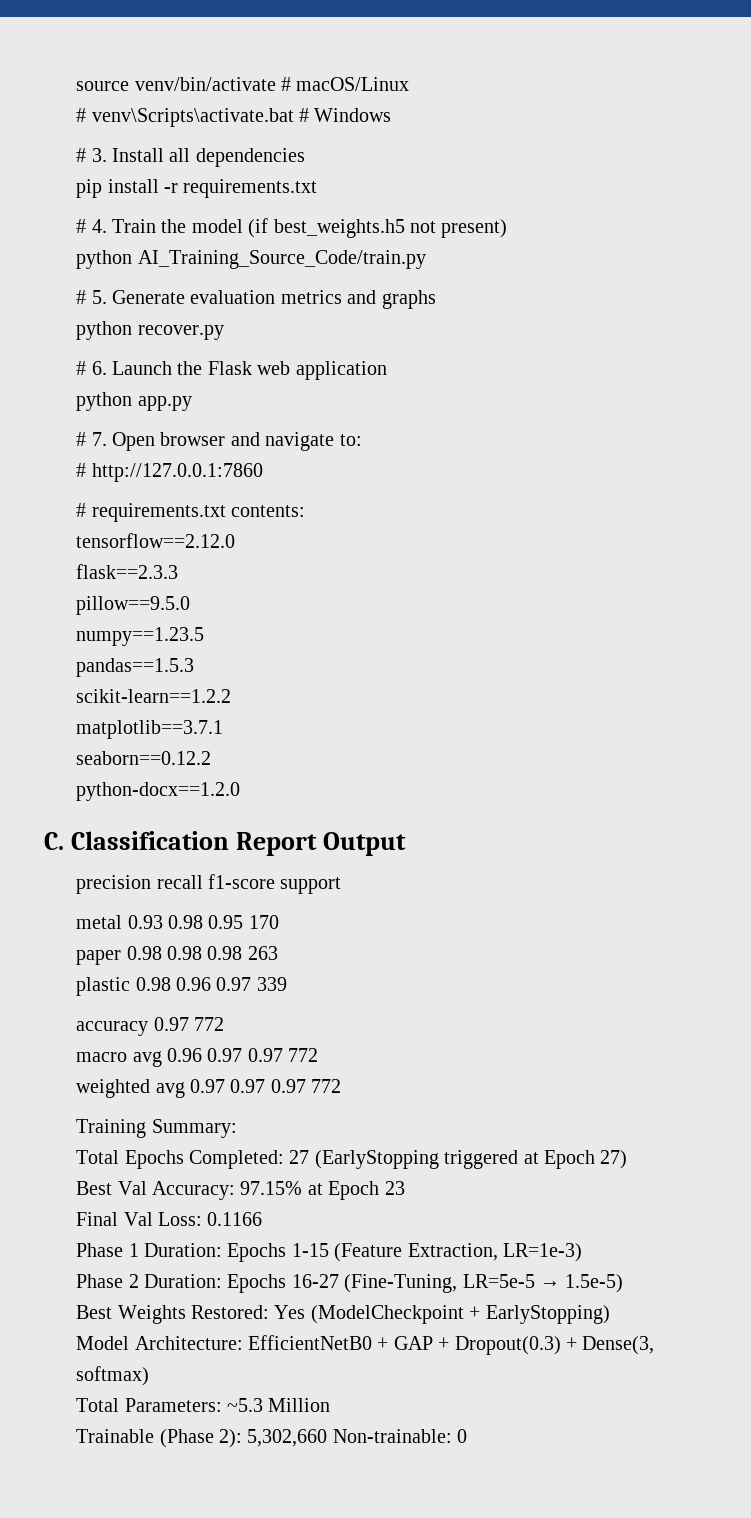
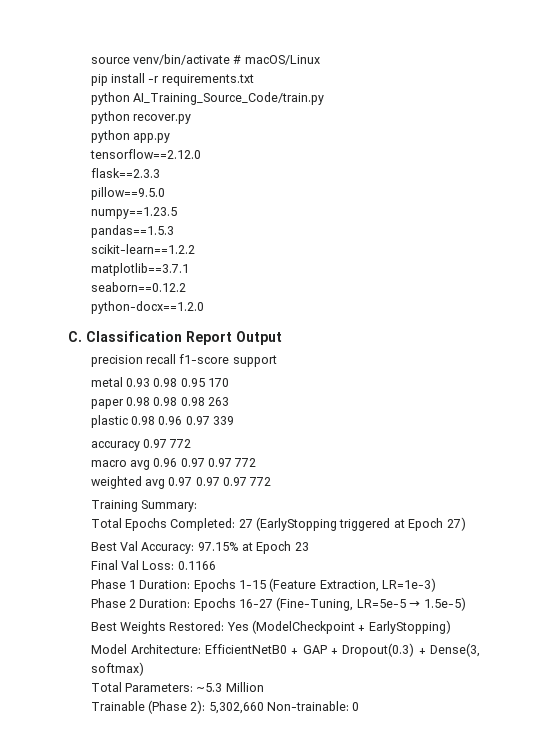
- # venv\Scripts\activate.bat # Windows
- # 3. Install all dependencies
  pip install -r requirements.txt
- # 4. Train the model (if best_weights.h5 not present)
  python AI_Training_Source_Code/train.py
- # 5. Generate evaluation metrics and graphs
  python recover.py
- # 6. Launch the Flask web application
  python app.py
- # 7. Open browser and navigate to:
- # http://127.0.0.1:7860
- # requirements.txt contents:

